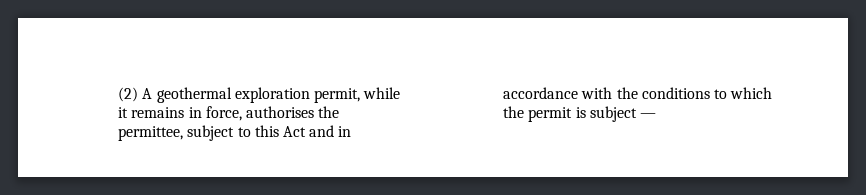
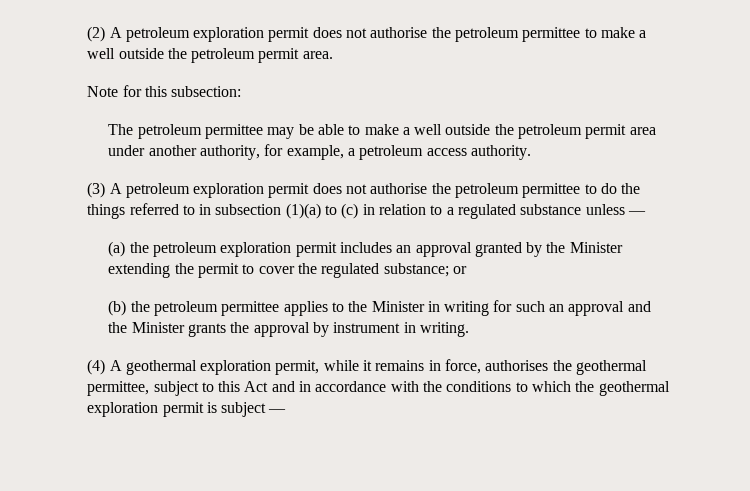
- (2) A geothermal exploration permit, while it remains in force, authorises the permittee, subject to this Act and in accordance with the conditions to which the permit is subject —
+ (2) A petroleum exploration permit does not authorise the petroleum permittee to make a well outside the petroleum permit area.
+ Note for this subsection:
+ The petroleum permittee may be able to make a well outside the petroleum permit area under another authority, for example, a petroleum access authority.
+ (3) A petroleum exploration permit does not authorise the petroleum permittee to do the things referred to in subsection (1)(a) to (c) in relation to a regulated substance unless —
+ (a) the petroleum exploration permit includes an approval granted by the Minister extending the permit to cover the regulated substance; or
+ (b) the petroleum permittee applies to the Minister in writing for such an approval and the Minister grants the approval by instrument in writing.
+ (4) A geothermal exploration permit, while it remains in force, authorises the geothermal permittee, subject to this Act and in accordance with the conditions to which the geothermal exploration permit is subject —

